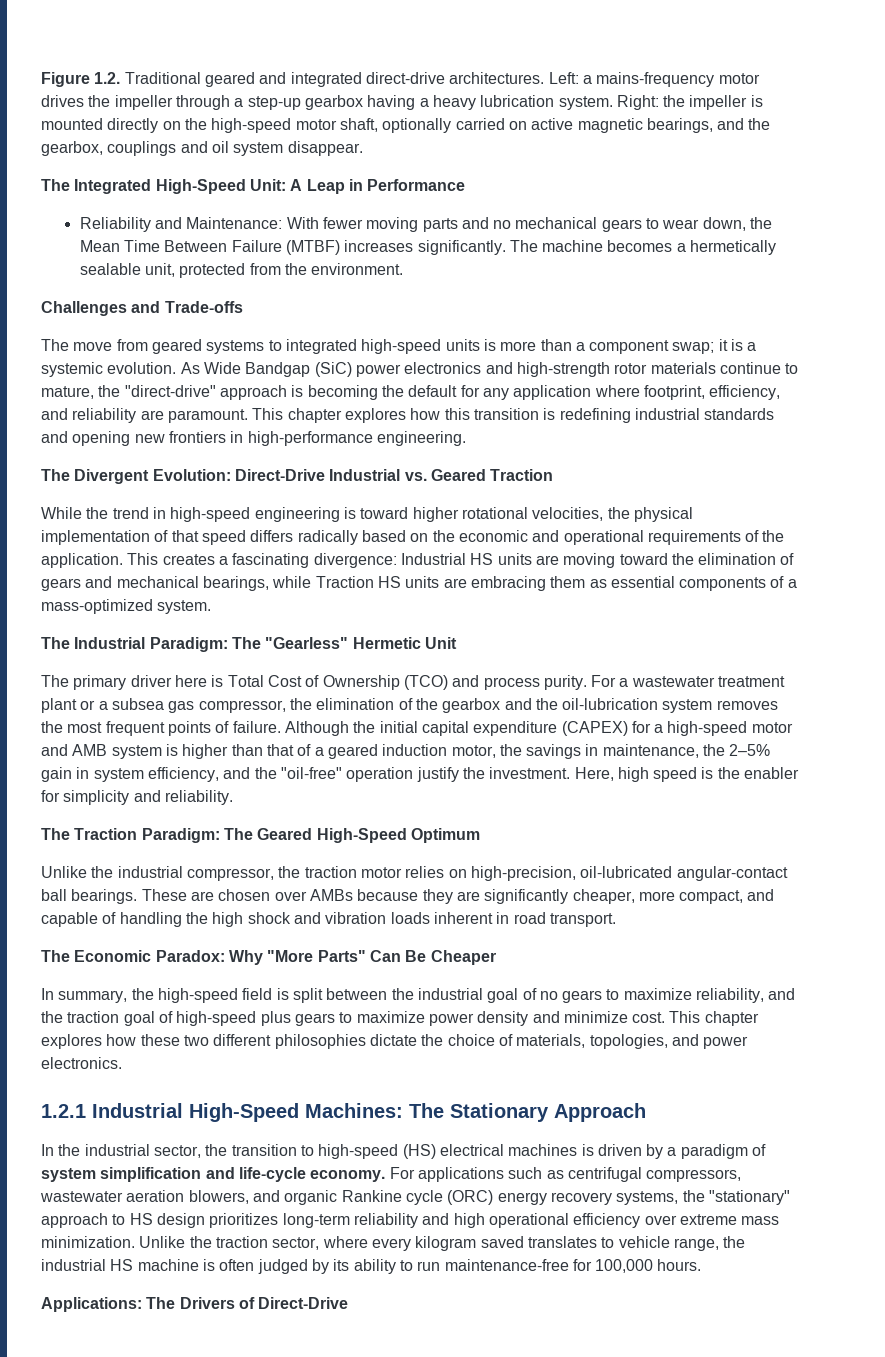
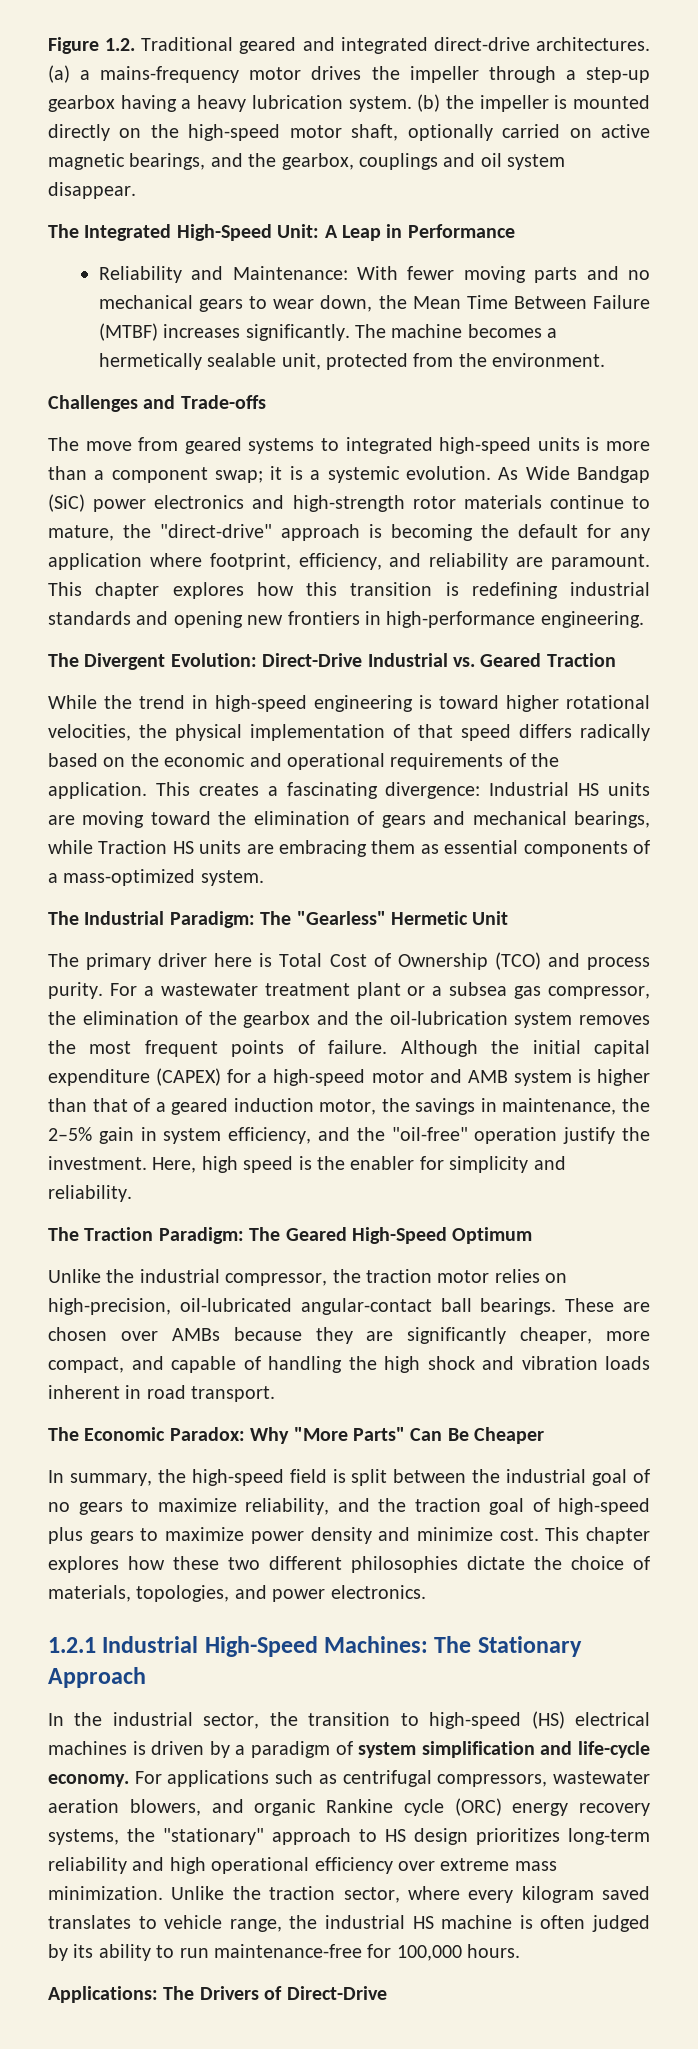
- Left: a mains-frequency motor drives the impeller through a step-up gearbox having a heavy lubrication system.
+ (a) a mains-frequency motor drives the impeller through a step-up gearbox having a heavy lubrication system.
- Right: the impeller is mounted directly on the high-speed motor shaft, optionally carried on active magnetic bearings, and the gearbox, couplings and oil system disappear.
+ (b) the impeller is mounted directly on the high-speed motor shaft, optionally carried on active magnetic bearings, and the gearbox, couplings and oil system disappear.

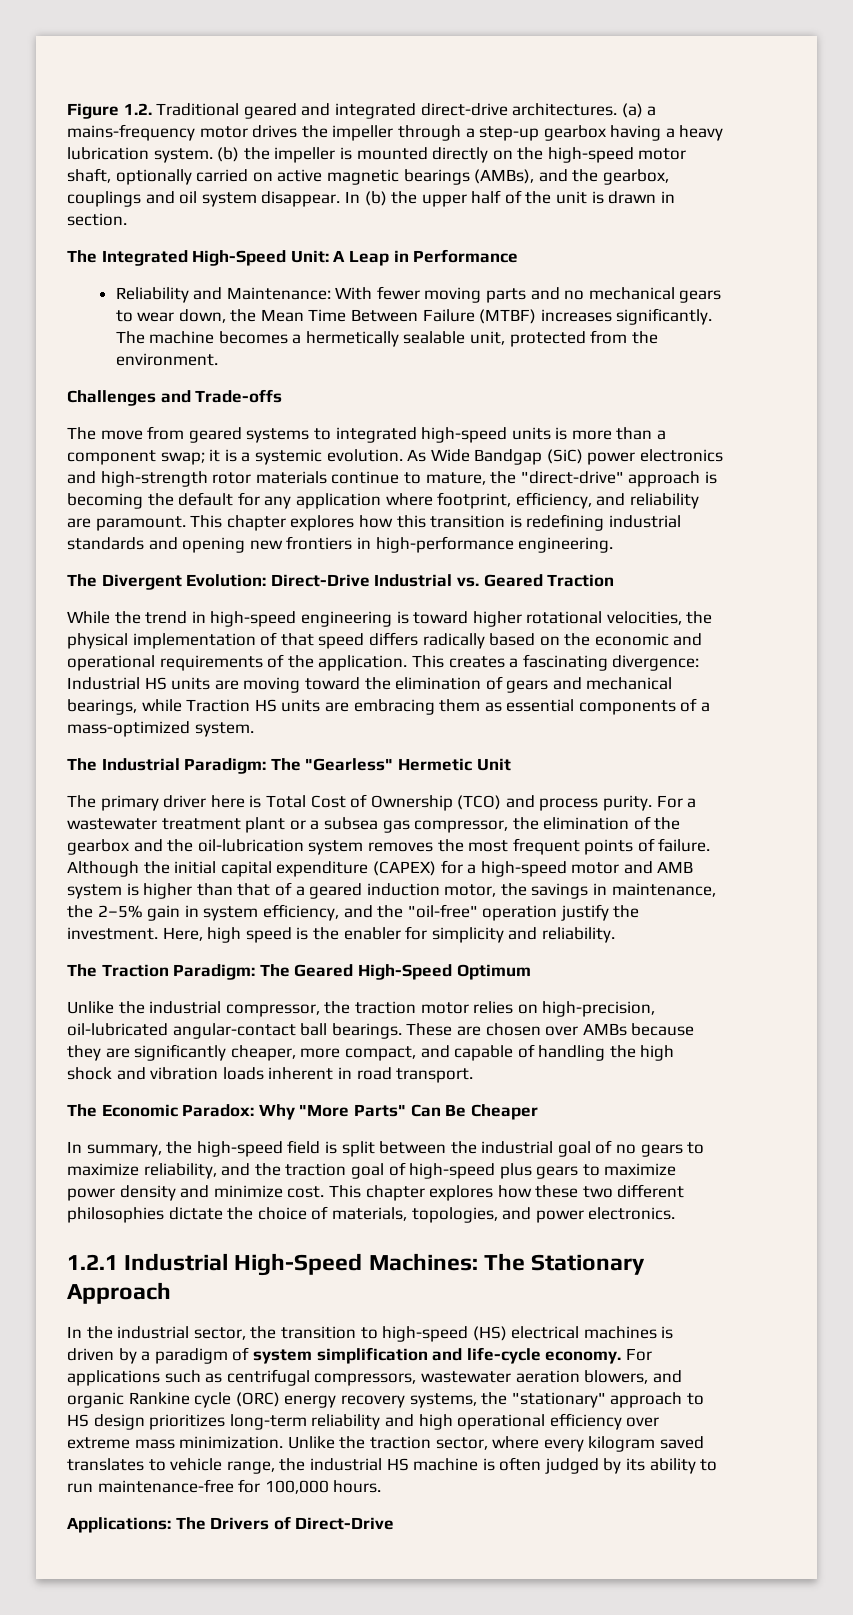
- (b) the impeller is mounted directly on the high-speed motor shaft, optionally carried on active magnetic bearings, and the gearbox, couplings and oil system disappear.
+ (b) the impeller is mounted directly on the high-speed motor shaft, optionally carried on active magnetic bearings (AMBs), and the gearbox, couplings and oil system disappear. In (b) the upper half of the unit is drawn in section.

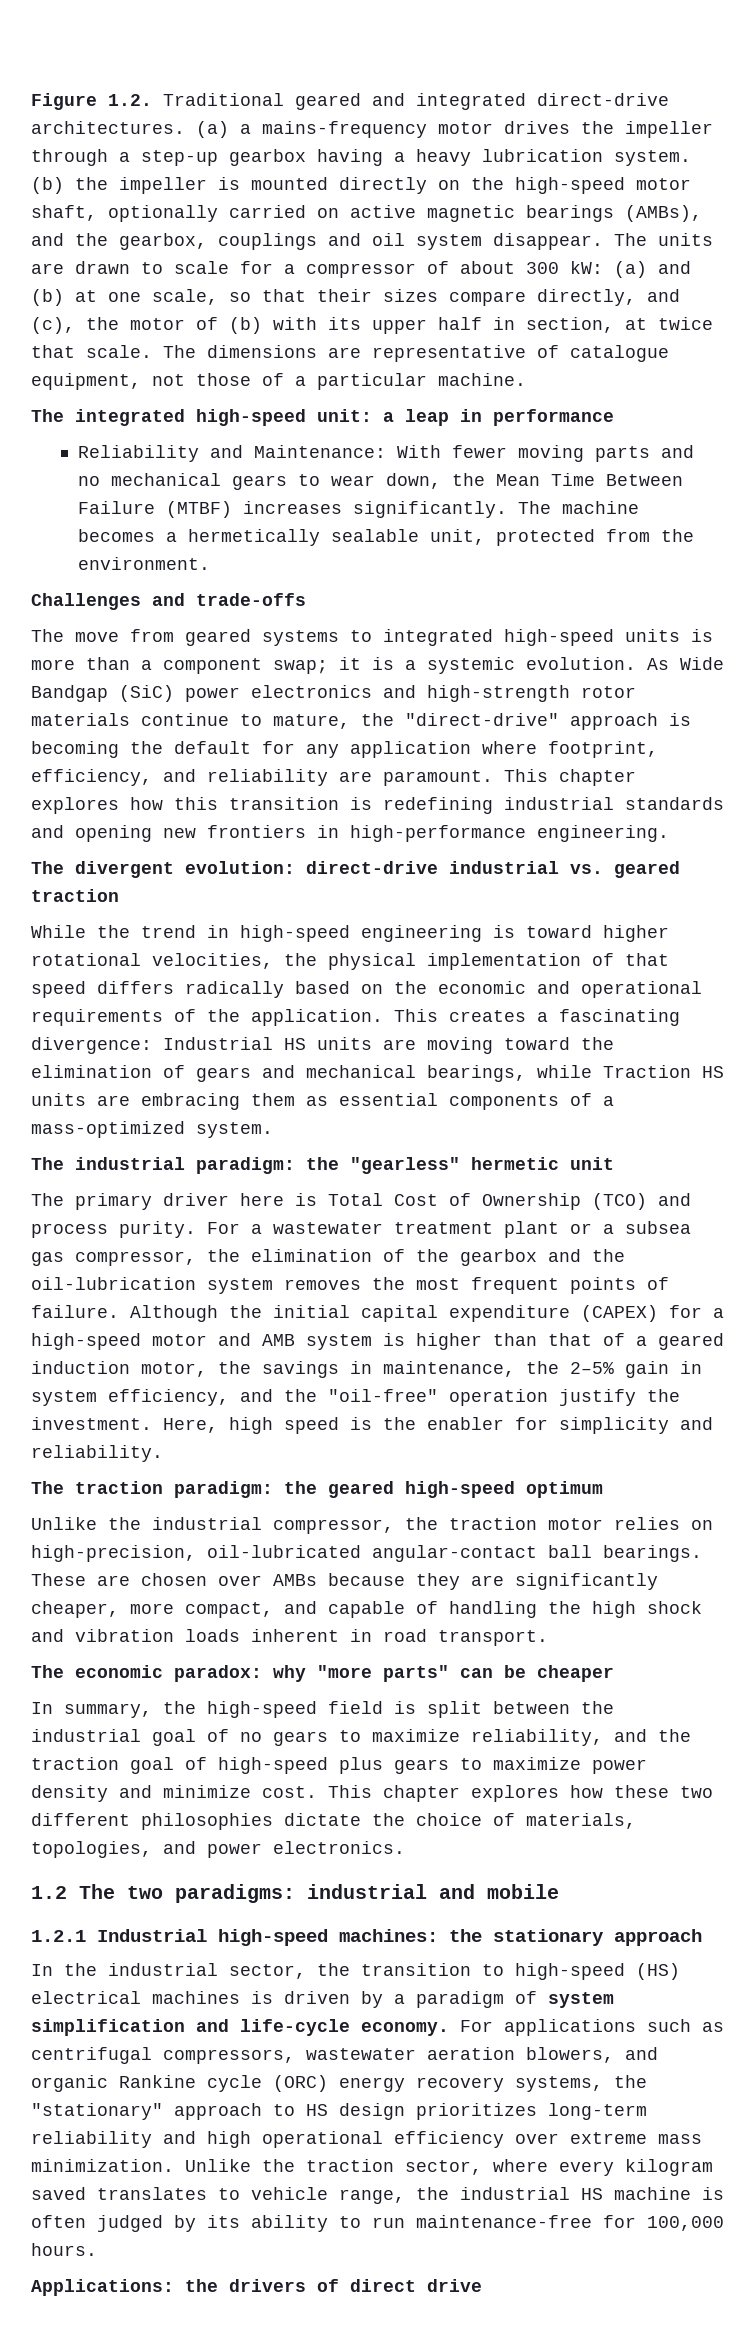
- In (b) the upper half of the unit is drawn in section.
- The Integrated High-Speed Unit: A Leap in Performance
+ The units are drawn to scale for a compressor of about 300 kW: (a) and (b) at one scale, so that their sizes compare directly, and (c), the motor of (b) with its upper half in section, at twice that scale. The dimensions are representative of catalogue equipment, not those of a particular machine.
+ The integrated high-speed unit: a leap in performance
- Challenges and Trade-offs
+ Challenges and trade-offs
- The Divergent Evolution: Direct-Drive Industrial vs. Geared Traction
+ The divergent evolution: direct-drive industrial vs. geared traction
- The Industrial Paradigm: The "Gearless" Hermetic Unit
+ The industrial paradigm: the "gearless" hermetic unit
- The Traction Paradigm: The Geared High-Speed Optimum
+ The traction paradigm: the geared high-speed optimum
- The Economic Paradox: Why "More Parts" Can Be Cheaper
+ The economic paradox: why "more parts" can be cheaper
- 1.2.1 Industrial High-Speed Machines: The Stationary Approach
+ 1.2 The two paradigms: industrial and mobile
+ 1.2.1 Industrial high-speed machines: the stationary approach
- Applications: The Drivers of Direct-Drive
+ Applications: the drivers of direct drive

